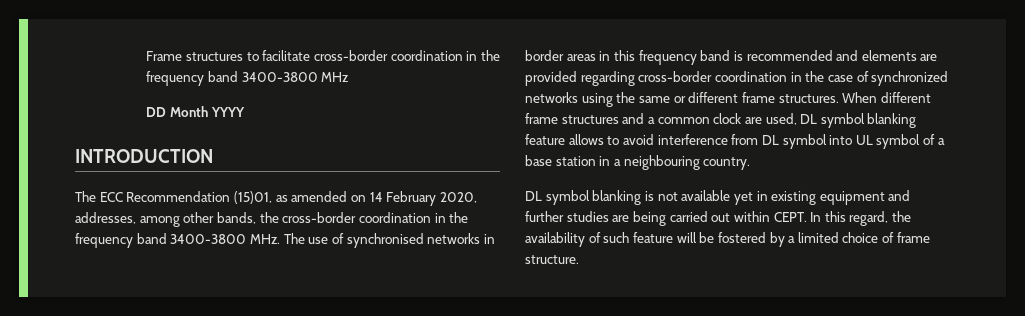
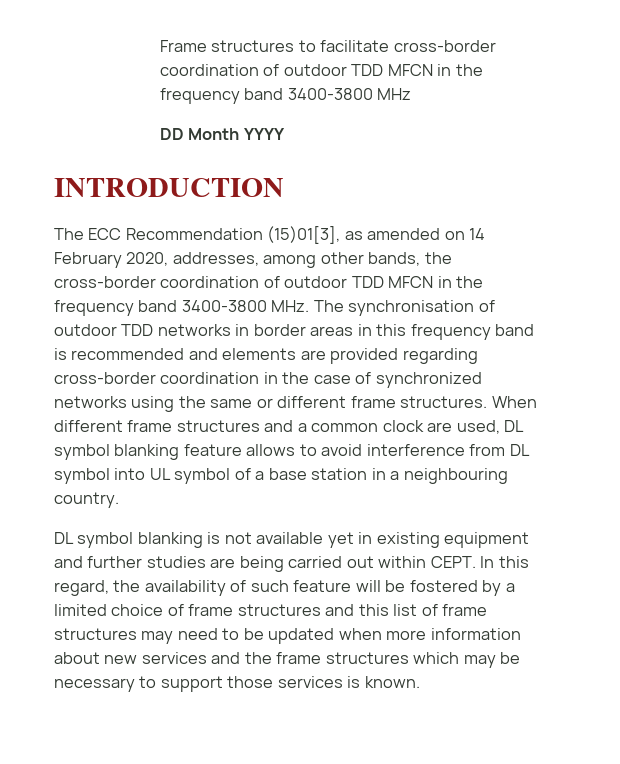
- Frame structures to facilitate cross-border coordination in the frequency band 3400-3800 MHz
+ Frame structures to facilitate cross-border coordination of outdoor TDD MFCN in the frequency band 3400-3800 MHz
- The ECC Recommendation (15)01, as amended on 14 February 2020, addresses, among other bands, the cross-border coordination in the frequency band 3400-3800 MHz. The use of synchronised networks in border areas in this frequency band is recommended and elements are provided regarding cross-border coordination in the case of synchronized networks using the same or different frame structures.
+ The ECC Recommendation (15)01[3], as amended on 14 February 2020, addresses, among other bands, the cross-border coordination of outdoor TDD MFCN in the frequency band 3400-3800 MHz. The synchronisation of outdoor TDD networks in border areas in this frequency band is recommended and elements are provided regarding cross-border coordination in the case of synchronized networks using the same or different frame structures.
- In this regard, the availability of such feature will be fostered by a limited choice of frame structure.
+ In this regard, the availability of such feature will be fostered by a limited choice of frame structures and this list of frame structures may need to be updated when more information about new services and the frame structures which may be necessary to support those services is known.

